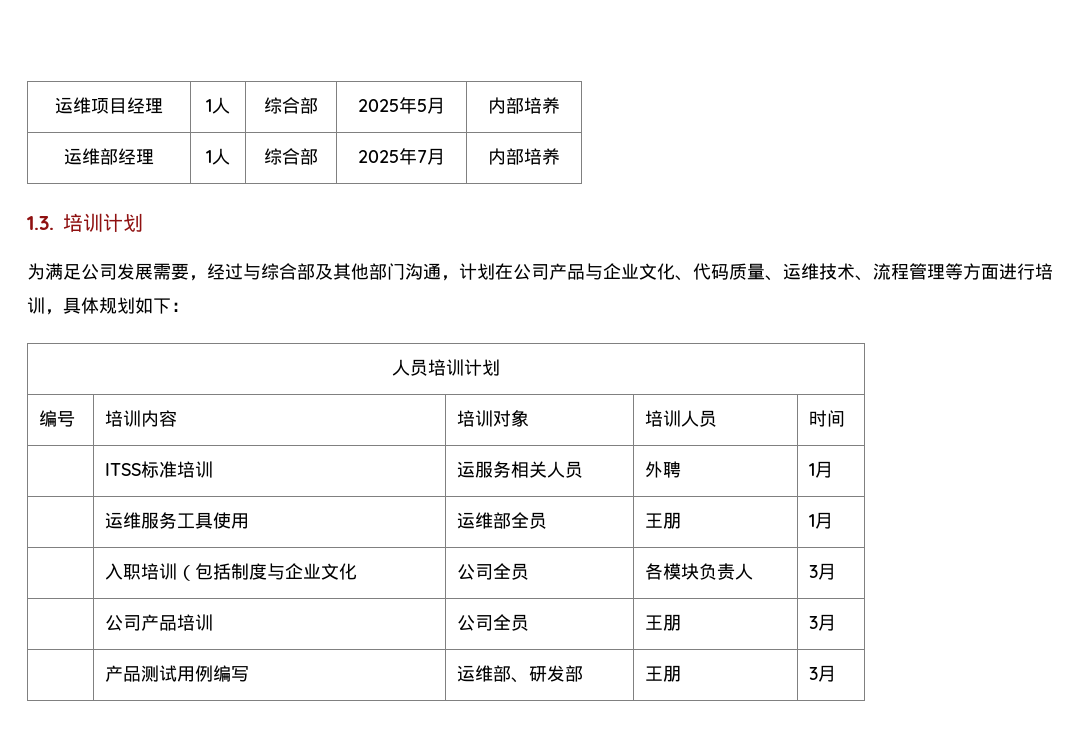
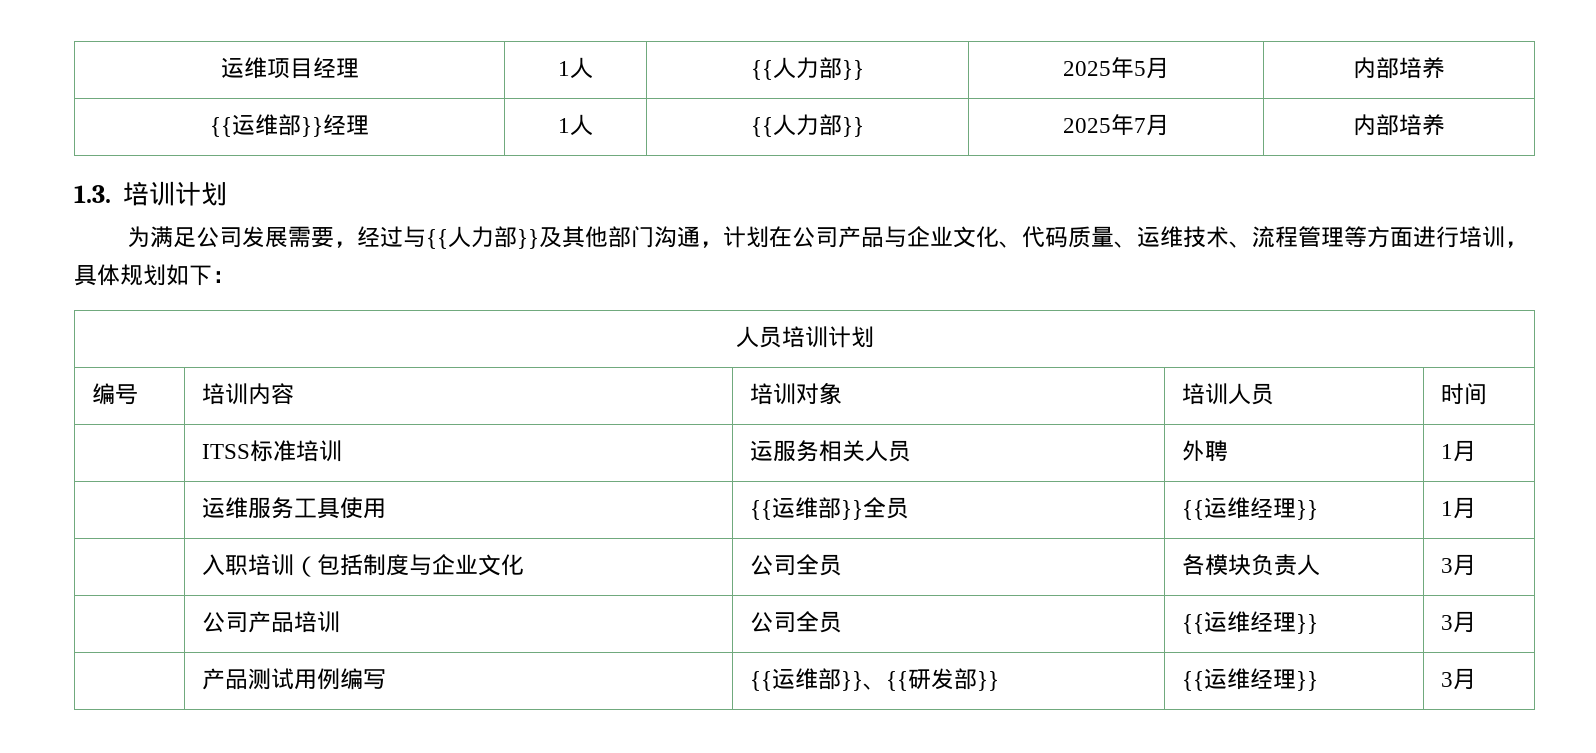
- 运维项目经理 | 1人 | 综合部 | 2025年5月 | 内部培养
+ 运维项目经理 | 1人 | {{人力部}} | 2025年5月 | 内部培养
- 运维部经理 | 1人 | 综合部 | 2025年7月 | 内部培养
+ {{运维部}}经理 | 1人 | {{人力部}} | 2025年7月 | 内部培养
- 为满足公司发展需要，经过与综合部及其他部门沟通，计划在公司产品与企业文化、代码质量、运维技术、流程管理等方面进行培训，具体规划如下：
+ 为满足公司发展需要，经过与{{人力部}}及其他部门沟通，计划在公司产品与企业文化、代码质量、运维技术、流程管理等方面进行培训，具体规划如下：
- | 运维服务工具使用 | 运维部全员 | 王朋 | 1月
+ | 运维服务工具使用 | {{运维部}}全员 | {{运维经理}} | 1月
- | 公司产品培训 | 公司全员 | 王朋 | 3月
+ | 公司产品培训 | 公司全员 | {{运维经理}} | 3月
- | 产品测试用例编写 | 运维部、研发部 | 王朋 | 3月
+ | 产品测试用例编写 | {{运维部}}、{{研发部}} | {{运维经理}} | 3月

